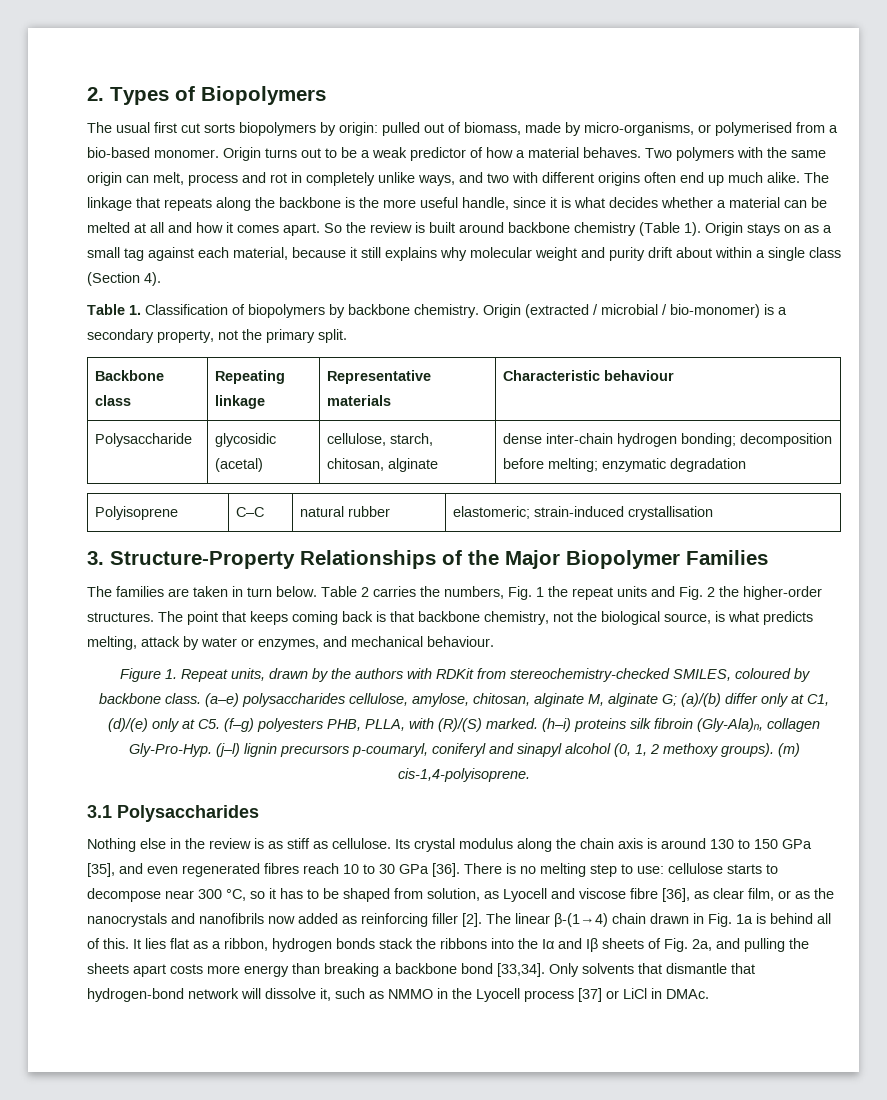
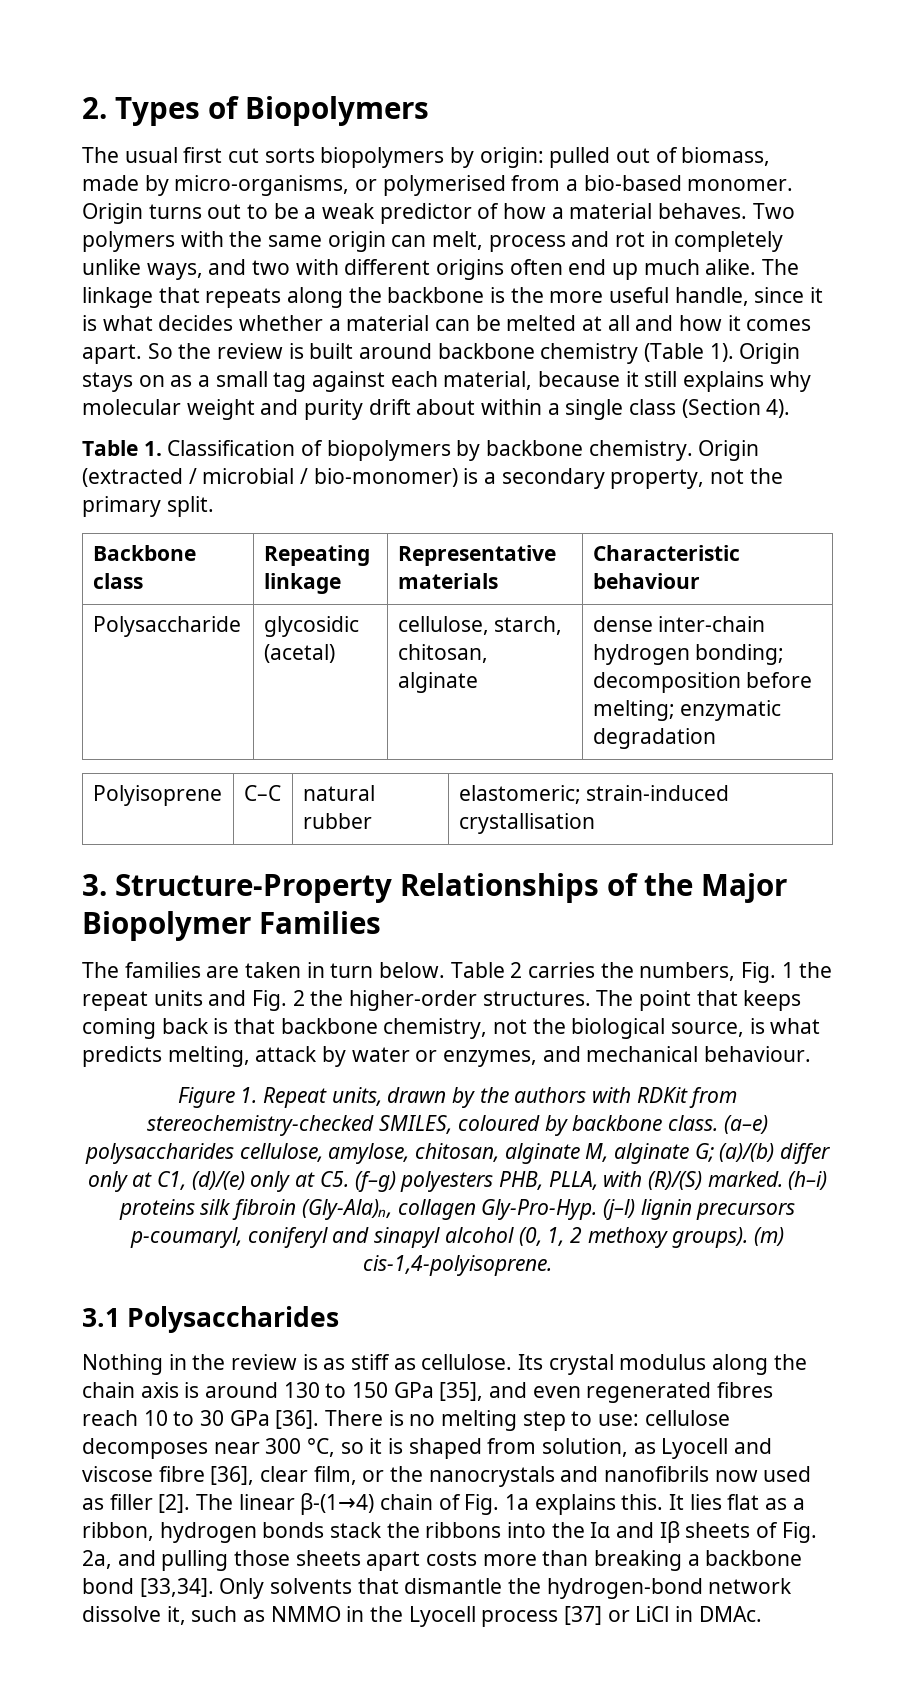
- Nothing else in the review is as stiff as cellulose.
+ Nothing in the review is as stiff as cellulose.
- There is no melting step to use: cellulose starts to decompose near 300 °C, so it has to be shaped from solution, as Lyocell and viscose fibre [36], as clear film, or as the nanocrystals and nanofibrils now added as reinforcing filler [2].
+ There is no melting step to use: cellulose decomposes near 300 °C, so it is shaped from solution, as Lyocell and viscose fibre [36], clear film, or the nanocrystals and nanofibrils now used as filler [2].
- The linear β-(1→4) chain drawn in Fig. 1a is behind all of this.
+ The linear β-(1→4) chain of Fig. 1a explains this.
- It lies flat as a ribbon, hydrogen bonds stack the ribbons into the Iα and Iβ sheets of Fig. 2a, and pulling the sheets apart costs more energy than breaking a backbone bond [33,34].
+ It lies flat as a ribbon, hydrogen bonds stack the ribbons into the Iα and Iβ sheets of Fig. 2a, and pulling those sheets apart costs more than breaking a backbone bond [33,34].
- Only solvents that dismantle that hydrogen-bond network will dissolve it, such as NMMO in the Lyocell process [37] or LiCl in DMAc.
+ Only solvents that dismantle the hydrogen-bond network dissolve it, such as NMMO in the Lyocell process [37] or LiCl in DMAc.

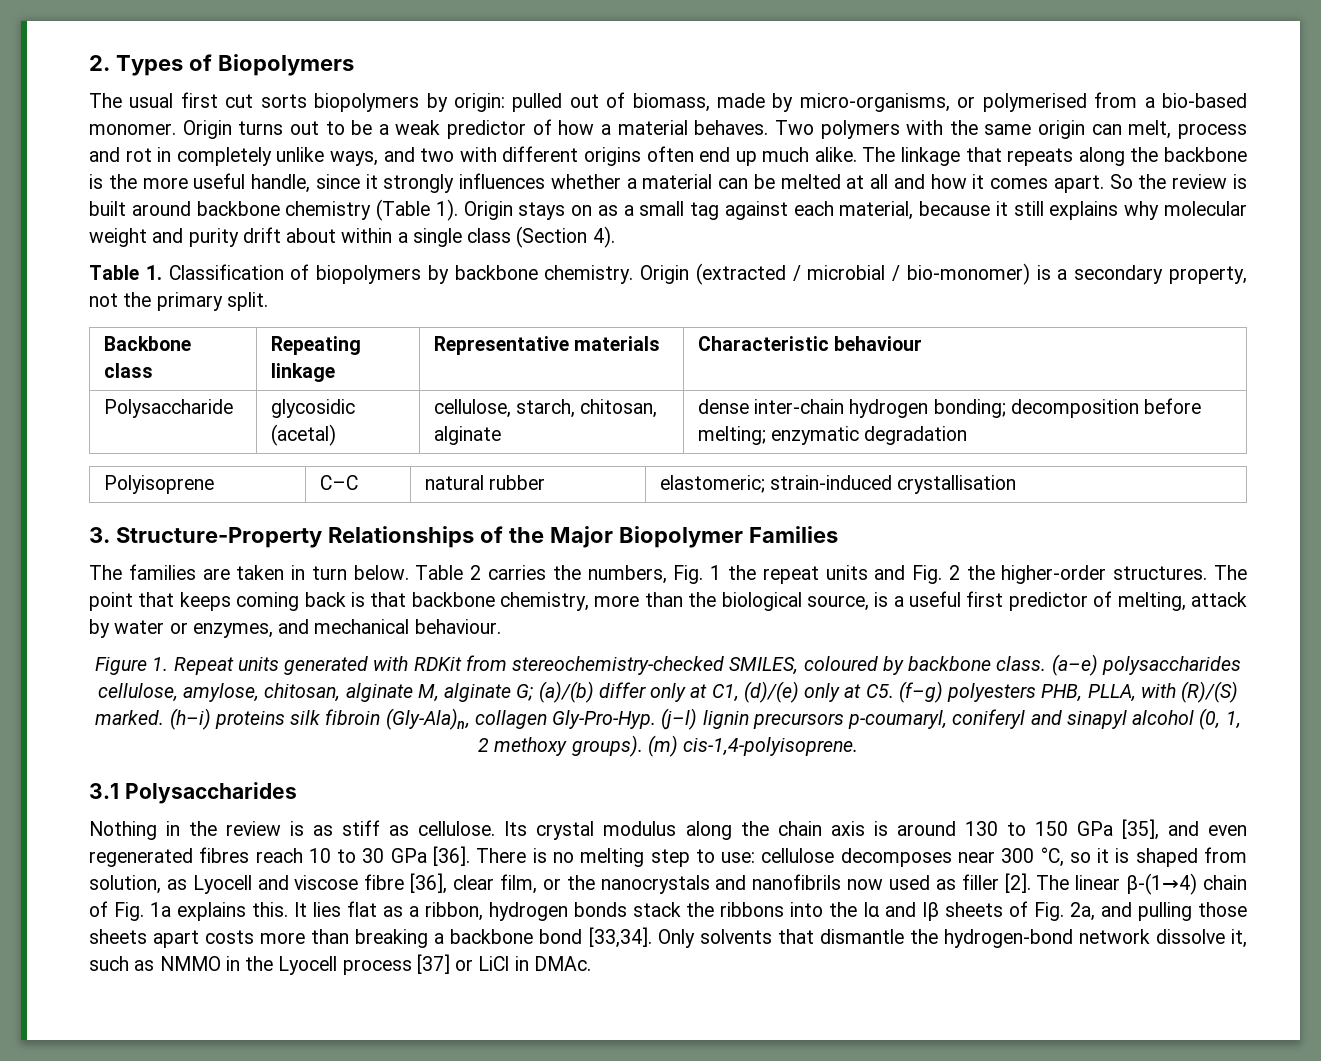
- The linkage that repeats along the backbone is the more useful handle, since it is what decides whether a material can be melted at all and how it comes apart.
+ The linkage that repeats along the backbone is the more useful handle, since it strongly influences whether a material can be melted at all and how it comes apart.
- The point that keeps coming back is that backbone chemistry, not the biological source, is what predicts melting, attack by water or enzymes, and mechanical behaviour.
+ The point that keeps coming back is that backbone chemistry, more than the biological source, is a useful first predictor of melting, attack by water or enzymes, and mechanical behaviour.
- Figure 1. Repeat units, drawn by the authors with RDKit from stereochemistry-checked SMILES, coloured by backbone class.
+ Figure 1. Repeat units generated with RDKit from stereochemistry-checked SMILES, coloured by backbone class.

